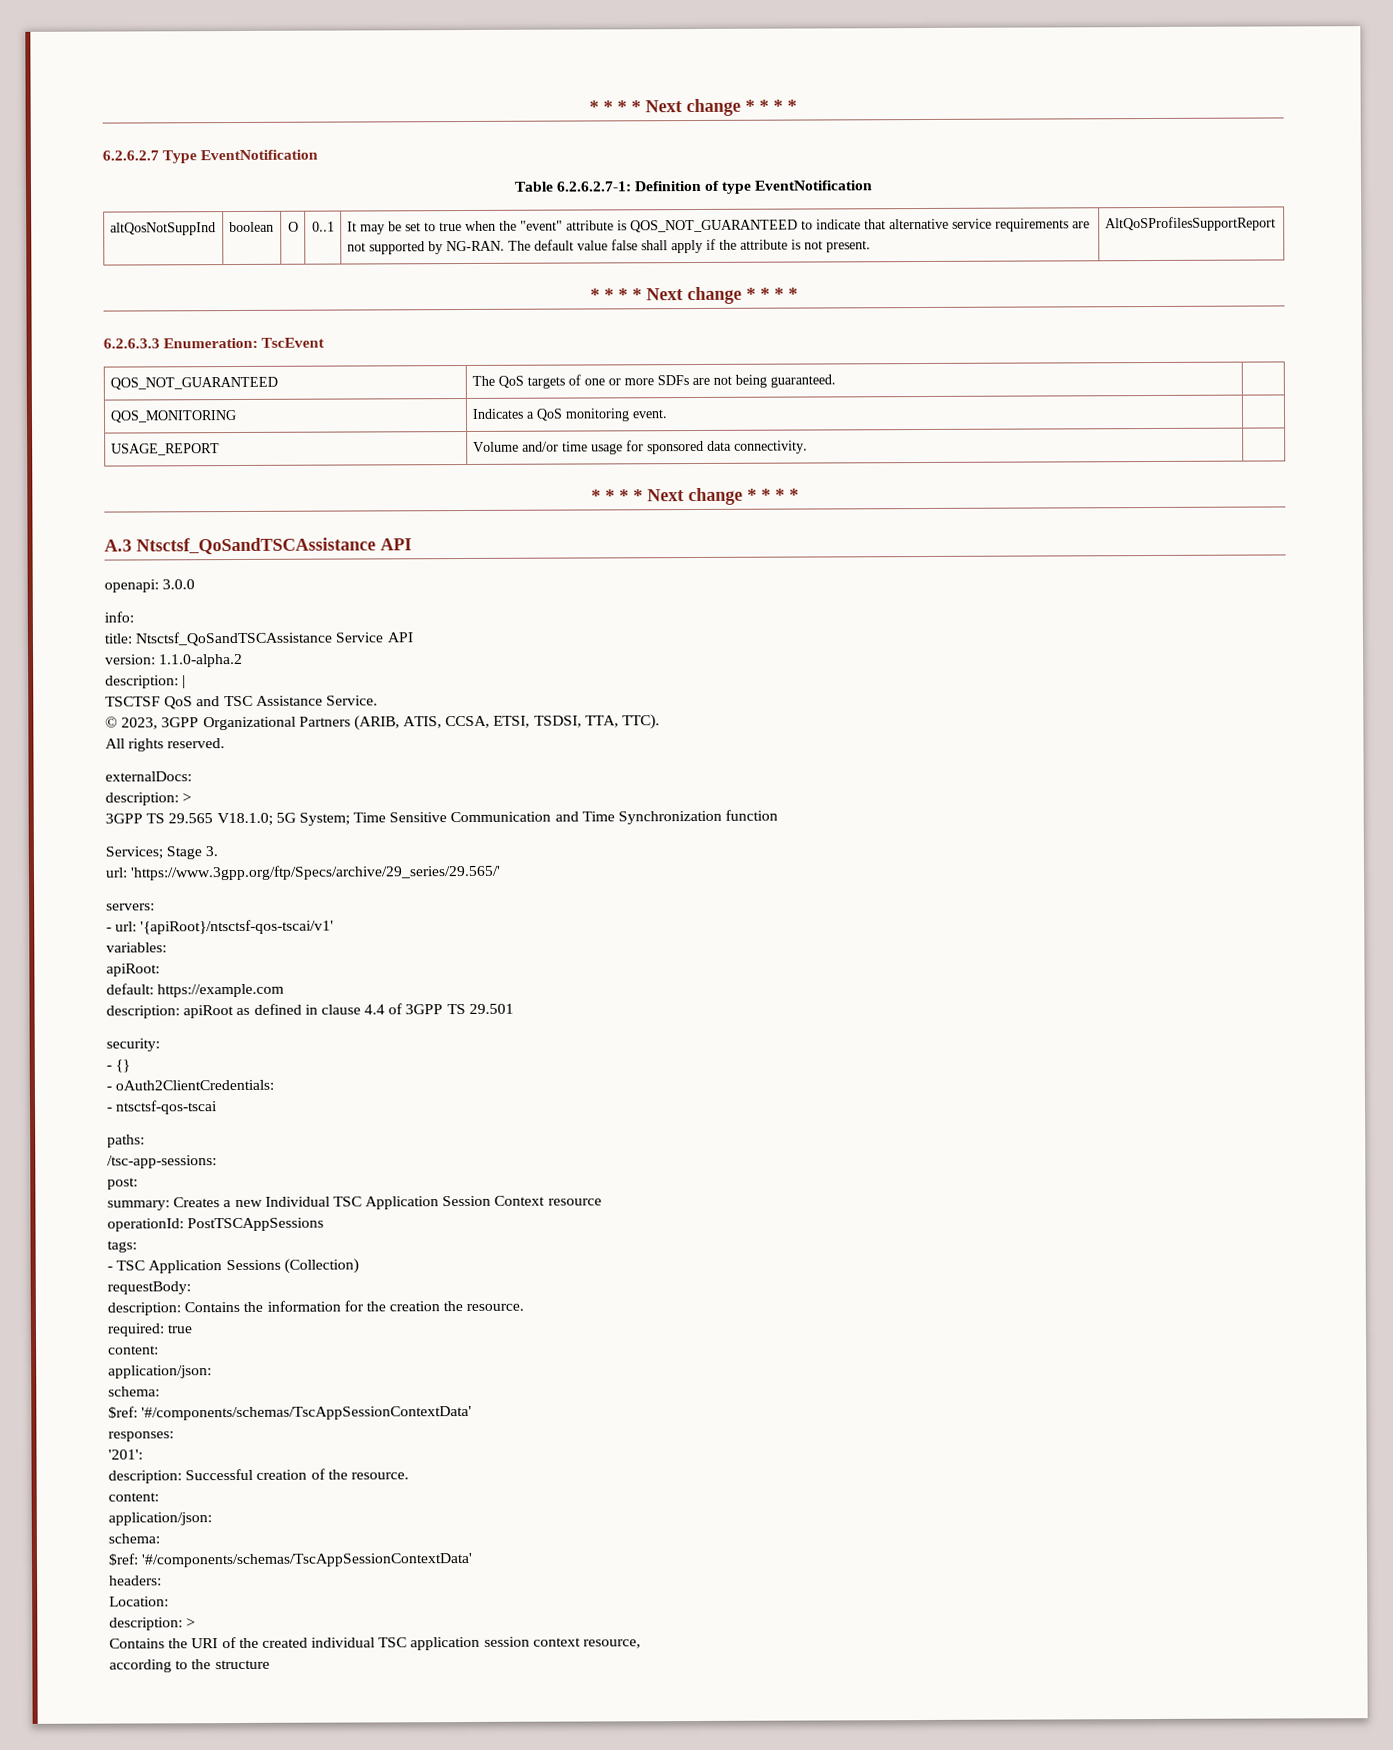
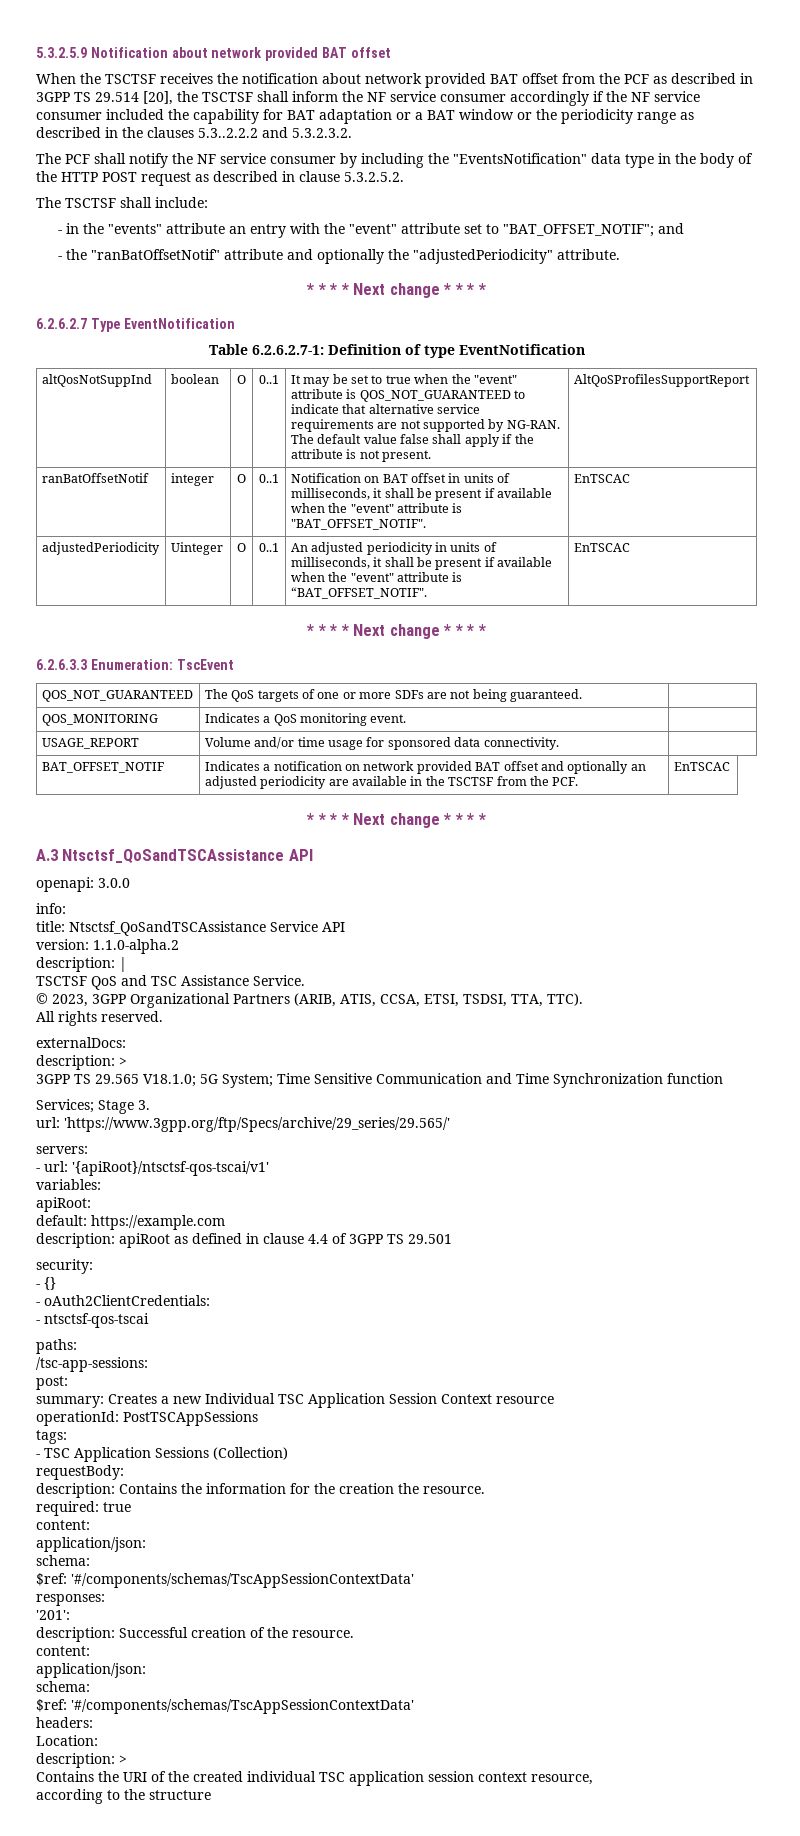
+ 5.3.2.5.9 Notification about network provided BAT offset
+ When the TSCTSF receives the notification about network provided BAT offset from the PCF as described in 3GPP TS 29.514 [20], the TSCTSF shall inform the NF service consumer accordingly if the NF service consumer included the capability for BAT adaptation or a BAT window or the periodicity range as described in the clauses 5.3..2.2.2 and 5.3.2.3.2.
+ The PCF shall notify the NF service consumer by including the "EventsNotification" data type in the body of the HTTP POST request as described in clause 5.3.2.5.2.
+ The TSCTSF shall include:
+ - in the "events" attribute an entry with the "event" attribute set to "BAT_OFFSET_NOTIF"; and
+ - the "ranBatOffsetNotif" attribute and optionally the "adjustedPeriodicity" attribute.
+ ranBatOffsetNotif | integer | O | 0..1 | Notification on BAT offset in units of milliseconds, it shall be present if available when the "event" attribute is "BAT_OFFSET_NOTIF". | EnTSCAC
+ adjustedPeriodicity | Uinteger | O | 0..1 | An adjusted periodicity in units of milliseconds, it shall be present if available when the "event" attribute is “BAT_OFFSET_NOTIF". | EnTSCAC
+ BAT_OFFSET_NOTIF | Indicates a notification on network provided BAT offset and optionally an adjusted periodicity are available in the TSCTSF from the PCF. | EnTSCAC

